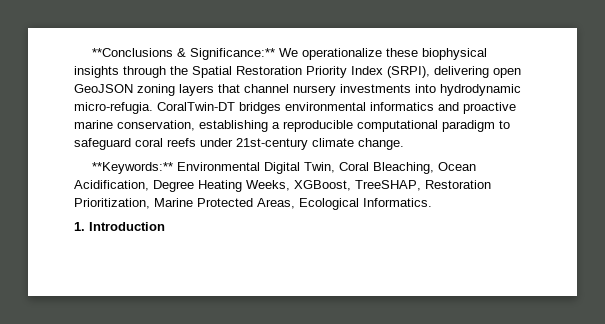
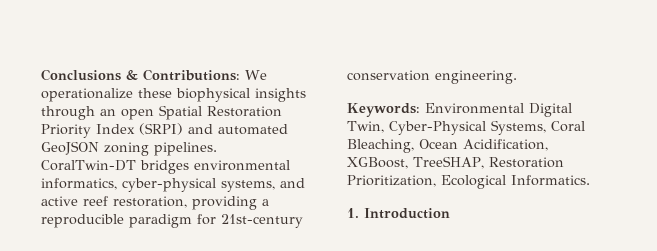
- **Conclusions & Significance:** We operationalize these biophysical insights through the Spatial Restoration Priority Index (SRPI), delivering open GeoJSON zoning layers that channel nursery investments into hydrodynamic micro-refugia. CoralTwin-DT bridges environmental informatics and proactive marine conservation, establishing a reproducible computational paradigm to safeguard coral reefs under 21st-century climate change.
- **Keywords:** Environmental Digital Twin, Coral Bleaching, Ocean Acidification, Degree Heating Weeks, XGBoost, TreeSHAP, Restoration Prioritization, Marine Protected Areas, Ecological Informatics.
+ Conclusions & Contributions: We operationalize these biophysical insights through an open Spatial Restoration Priority Index (SRPI) and automated GeoJSON zoning pipelines. CoralTwin-DT bridges environmental informatics, cyber-physical systems, and active reef restoration, providing a reproducible paradigm for 21st-century conservation engineering.
+ Keywords: Environmental Digital Twin, Cyber-Physical Systems, Coral Bleaching, Ocean Acidification, XGBoost, TreeSHAP, Restoration Prioritization, Ecological Informatics.

